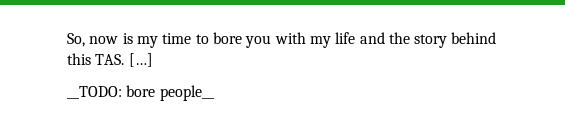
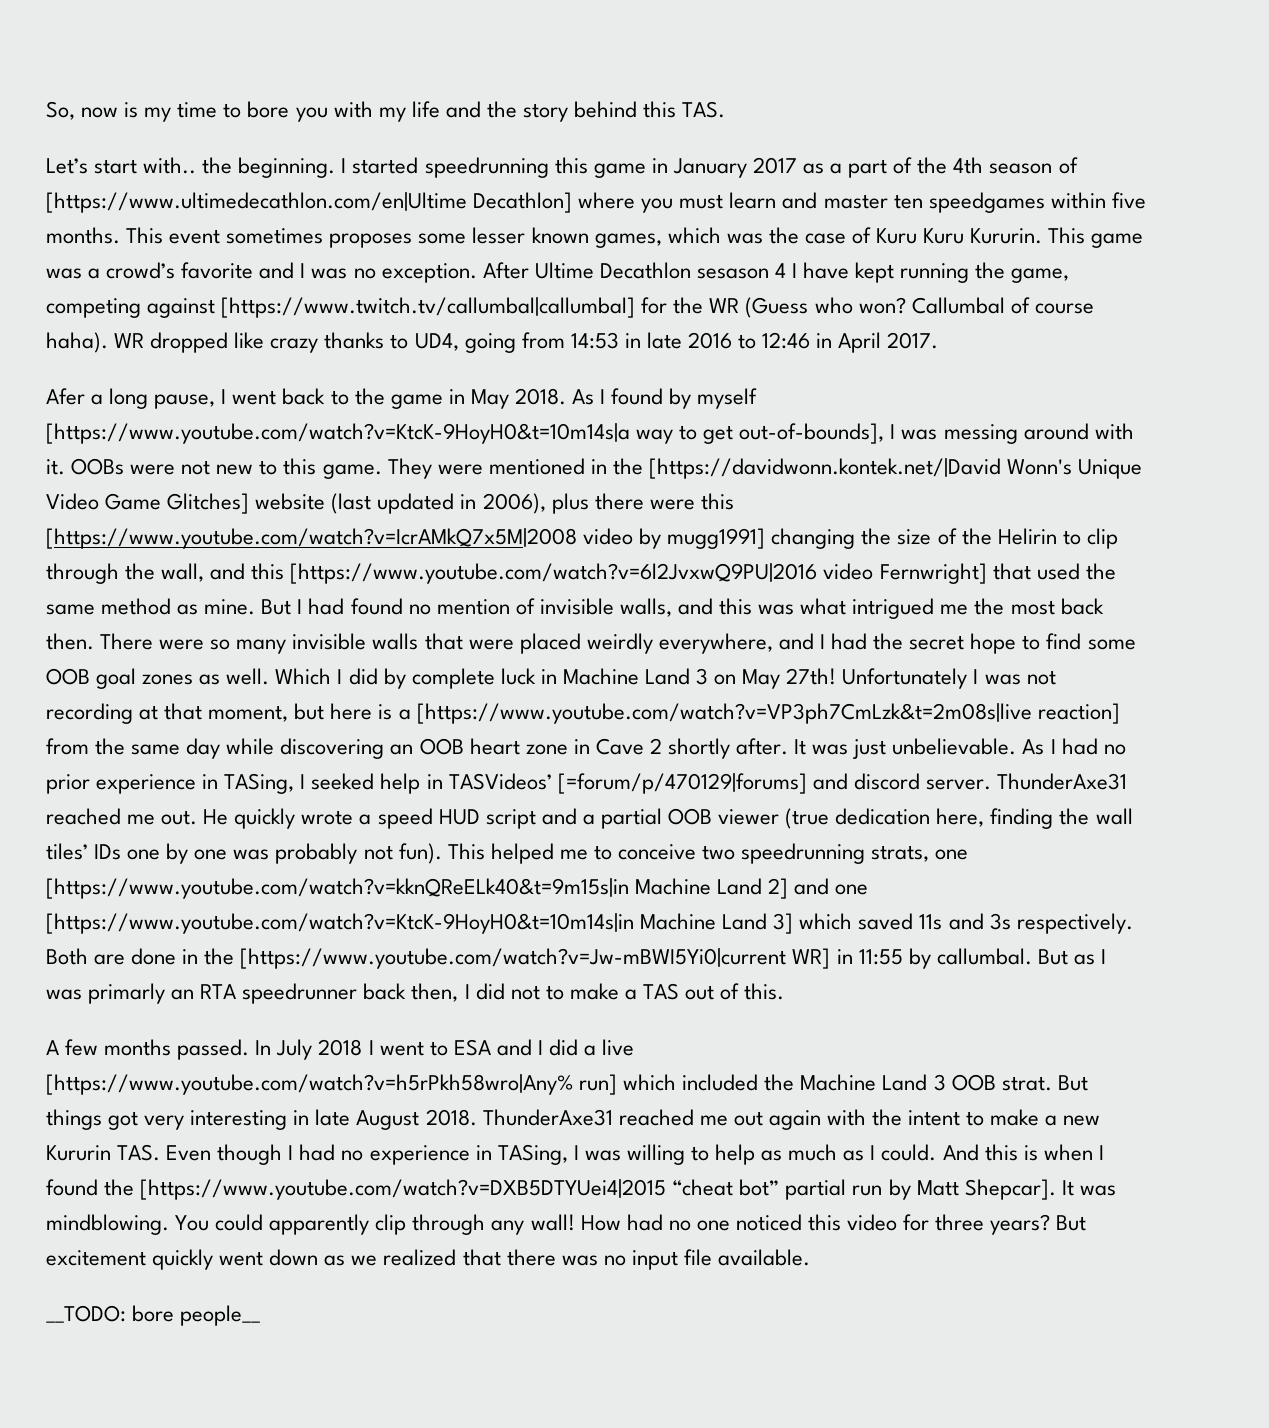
- So, now is my time to bore you with my life and the story behind this TAS. […]
+ So, now is my time to bore you with my life and the story behind this TAS.
+ Let’s start with.. the beginning. I started speedrunning this game in January 2017 as a part of the 4th season of [https://www.ultimedecathlon.com/en|Ultime Decathlon] where you must learn and master ten speedgames within five months. This event sometimes proposes some lesser known games, which was the case of Kuru Kuru Kururin. This game was a crowd’s favorite and I was no exception. After Ultime Decathlon sesason 4 I have kept running the game, competing against [https://www.twitch.tv/callumbal|callumbal] for the WR (Guess who won? Callumbal of course haha). WR dropped like crazy thanks to UD4, going from 14:53 in late 2016 to 12:46 in April 2017.
+ Afer a long pause, I went back to the game in May 2018. As I found by myself [https://www.youtube.com/watch?v=KtcK-9HoyH0&t=10m14s|a way to get out-of-bounds], I was messing around with it. OOBs were not new to this game. They were mentioned in the [https://davidwonn.kontek.net/|David Wonn's Unique Video Game Glitches] website (last updated in 2006), plus there were this [https://www.youtube.com/watch?v=IcrAMkQ7x5M|2008 video by mugg1991] changing the size of the Helirin to clip through the wall, and this [https://www.youtube.com/watch?v=6l2JvxwQ9PU|2016 video Fernwright] that used the same method as mine. But I had found no mention of invisible walls, and this was what intrigued me the most back then. There were so many invisible walls that were placed weirdly everywhere, and I had the secret hope to find some OOB goal zones as well. Which I did by complete luck in Machine Land 3 on May 27th! Unfortunately I was not recording at that moment, but here is a [https://www.youtube.com/watch?v=VP3ph7CmLzk&t=2m08s|live reaction] from the same day while discovering an OOB heart zone in Cave 2 shortly after. It was just unbelievable. As I had no prior experience in TASing, I seeked help in TASVideos’ [=forum/p/470129|forums] and discord server. ThunderAxe31 reached me out. He quickly wrote a speed HUD script and a partial OOB viewer (true dedication here, finding the wall tiles’ IDs one by one was probably not fun). This helped me to conceive two speedrunning strats, one [https://www.youtube.com/watch?v=kknQReELk40&t=9m15s|in Machine Land 2] and one [https://www.youtube.com/watch?v=KtcK-9HoyH0&t=10m14s|in Machine Land 3] which saved 11s and 3s respectively. Both are done in the [https://www.youtube.com/watch?v=Jw-mBWI5Yi0|current WR] in 11:55 by callumbal. But as I was primarly an RTA speedrunner back then, I did not to make a TAS out of this.
+ A few months passed. In July 2018 I went to ESA and I did a live [https://www.youtube.com/watch?v=h5rPkh58wro|Any% run] which included the Machine Land 3 OOB strat. But things got very interesting in late August 2018. ThunderAxe31 reached me out again with the intent to make a new Kururin TAS. Even though I had no experience in TASing, I was willing to help as much as I could. And this is when I found the [https://www.youtube.com/watch?v=DXB5DTYUei4|2015 “cheat bot” partial run by Matt Shepcar]. It was mindblowing. You could apparently clip through any wall! How had no one noticed this video for three years? But excitement quickly went down as we realized that there was no input file available.

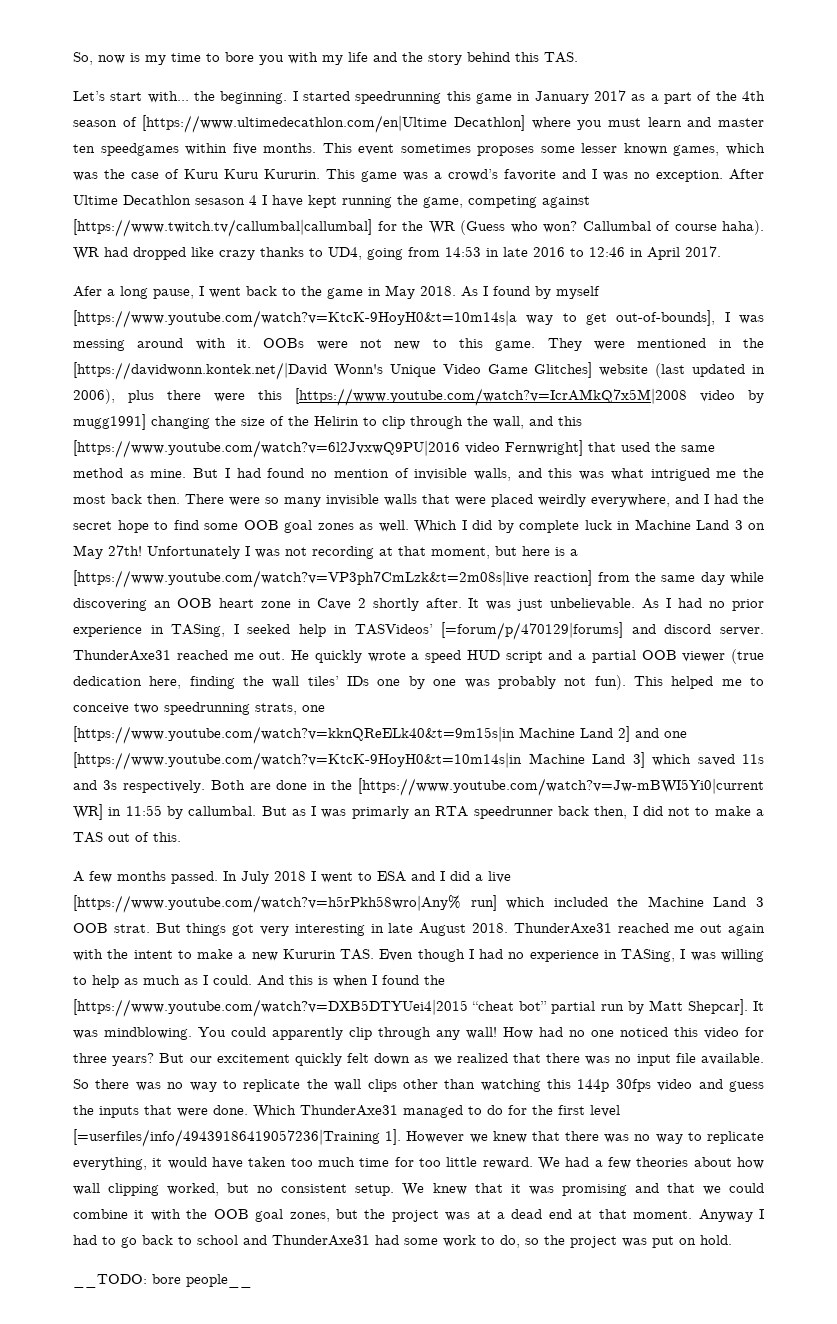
- Let’s start with.. the beginning.
+ Let’s start with... the beginning.
- WR dropped like crazy thanks to UD4, going from 14:53 in late 2016 to 12:46 in April 2017.
+ WR had dropped like crazy thanks to UD4, going from 14:53 in late 2016 to 12:46 in April 2017.
- But excitement quickly went down as we realized that there was no input file available.
+ But our excitement quickly felt down as we realized that there was no input file available. So there was no way to replicate the wall clips other than watching this 144p 30fps video and guess the inputs that were done. Which ThunderAxe31 managed to do for the first level [=userfiles/info/49439186419057236|Training 1]. However we knew that there was no way to replicate everything, it would have taken too much time for too little reward. We had a few theories about how wall clipping worked, but no consistent setup. We knew that it was promising and that we could combine it with the OOB goal zones, but the project was at a dead end at that moment. Anyway I had to go back to school and ThunderAxe31 had some work to do, so the project was put on hold.

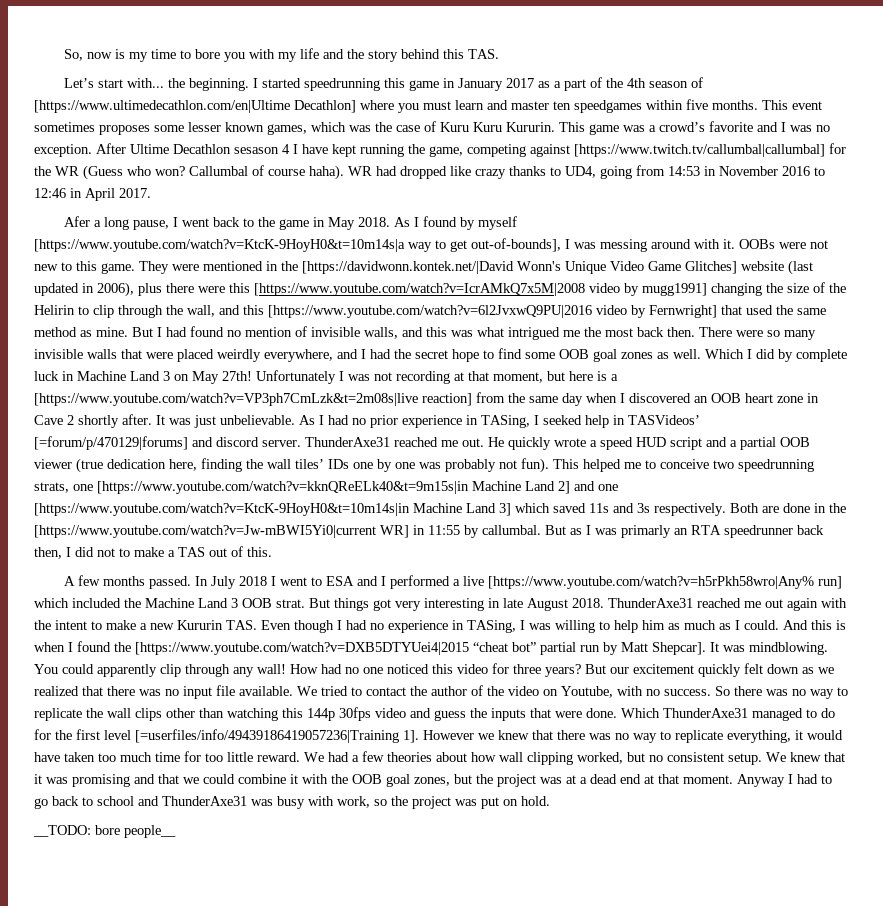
- WR had dropped like crazy thanks to UD4, going from 14:53 in late 2016 to 12:46 in April 2017.
+ WR had dropped like crazy thanks to UD4, going from 14:53 in November 2016 to 12:46 in April 2017.
- They were mentioned in the [https://davidwonn.kontek.net/|David Wonn's Unique Video Game Glitches] website (last updated in 2006), plus there were this [https://www.youtube.com/watch?v=IcrAMkQ7x5M|2008 video by mugg1991] changing the size of the Helirin to clip through the wall, and this [https://www.youtube.com/watch?v=6l2JvxwQ9PU|2016 video Fernwright] that used the same method as mine.
+ They were mentioned in the [https://davidwonn.kontek.net/|David Wonn's Unique Video Game Glitches] website (last updated in 2006), plus there were this [https://www.youtube.com/watch?v=IcrAMkQ7x5M|2008 video by mugg1991] changing the size of the Helirin to clip through the wall, and this [https://www.youtube.com/watch?v=6l2JvxwQ9PU|2016 video by Fernwright] that used the same method as mine.
- Unfortunately I was not recording at that moment, but here is a [https://www.youtube.com/watch?v=VP3ph7CmLzk&t=2m08s|live reaction] from the same day while discovering an OOB heart zone in Cave 2 shortly after.
+ Unfortunately I was not recording at that moment, but here is a [https://www.youtube.com/watch?v=VP3ph7CmLzk&t=2m08s|live reaction] from the same day when I discovered an OOB heart zone in Cave 2 shortly after.
- In July 2018 I went to ESA and I did a live [https://www.youtube.com/watch?v=h5rPkh58wro|Any% run] which included the Machine Land 3 OOB strat.
+ In July 2018 I went to ESA and I performed a live [https://www.youtube.com/watch?v=h5rPkh58wro|Any% run] which included the Machine Land 3 OOB strat.
- ThunderAxe31 reached me out again with the intent to make a new Kururin TAS. Even though I had no experience in TASing, I was willing to help as much as I could.
+ ThunderAxe31 reached me out again with the intent to make a new Kururin TAS. Even though I had no experience in TASing, I was willing to help him as much as I could.
+ We tried to contact the author of the video on Youtube, with no success.
- Anyway I had to go back to school and ThunderAxe31 had some work to do, so the project was put on hold.
+ Anyway I had to go back to school and ThunderAxe31 was busy with work, so the project was put on hold.

